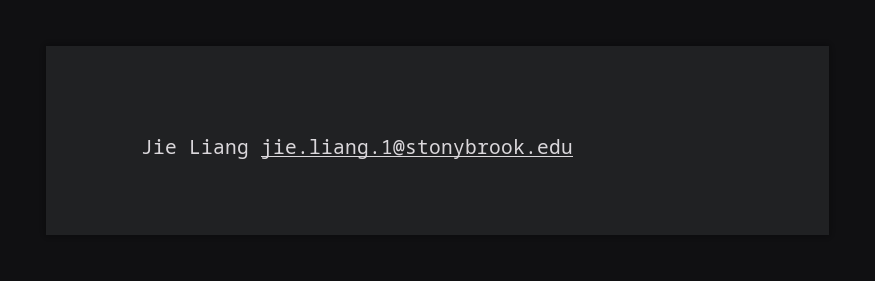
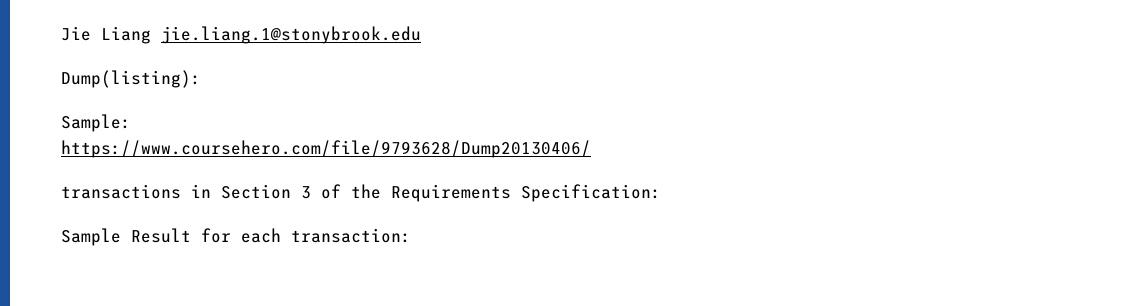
+ Dump(listing):
+ Sample:
+ https://www.coursehero.com/file/9793628/Dump20130406/
+ transactions in Section 3 of the Requirements Specification:
+ Sample Result for each transaction:

